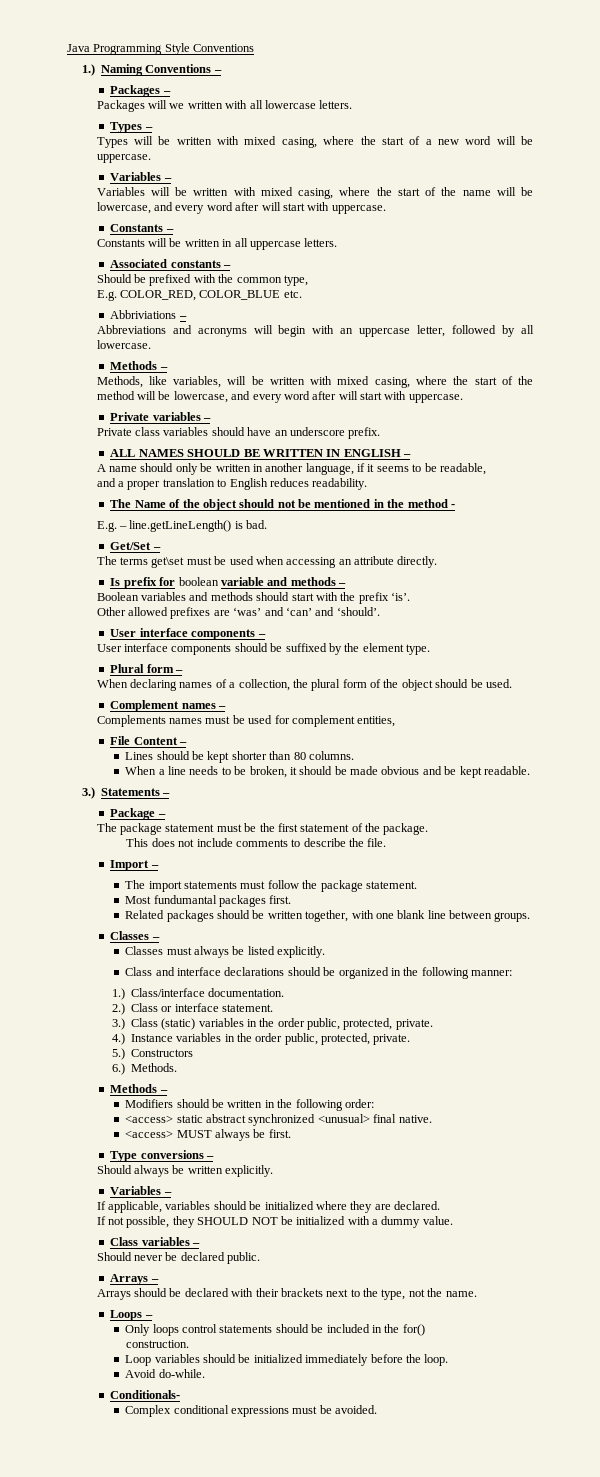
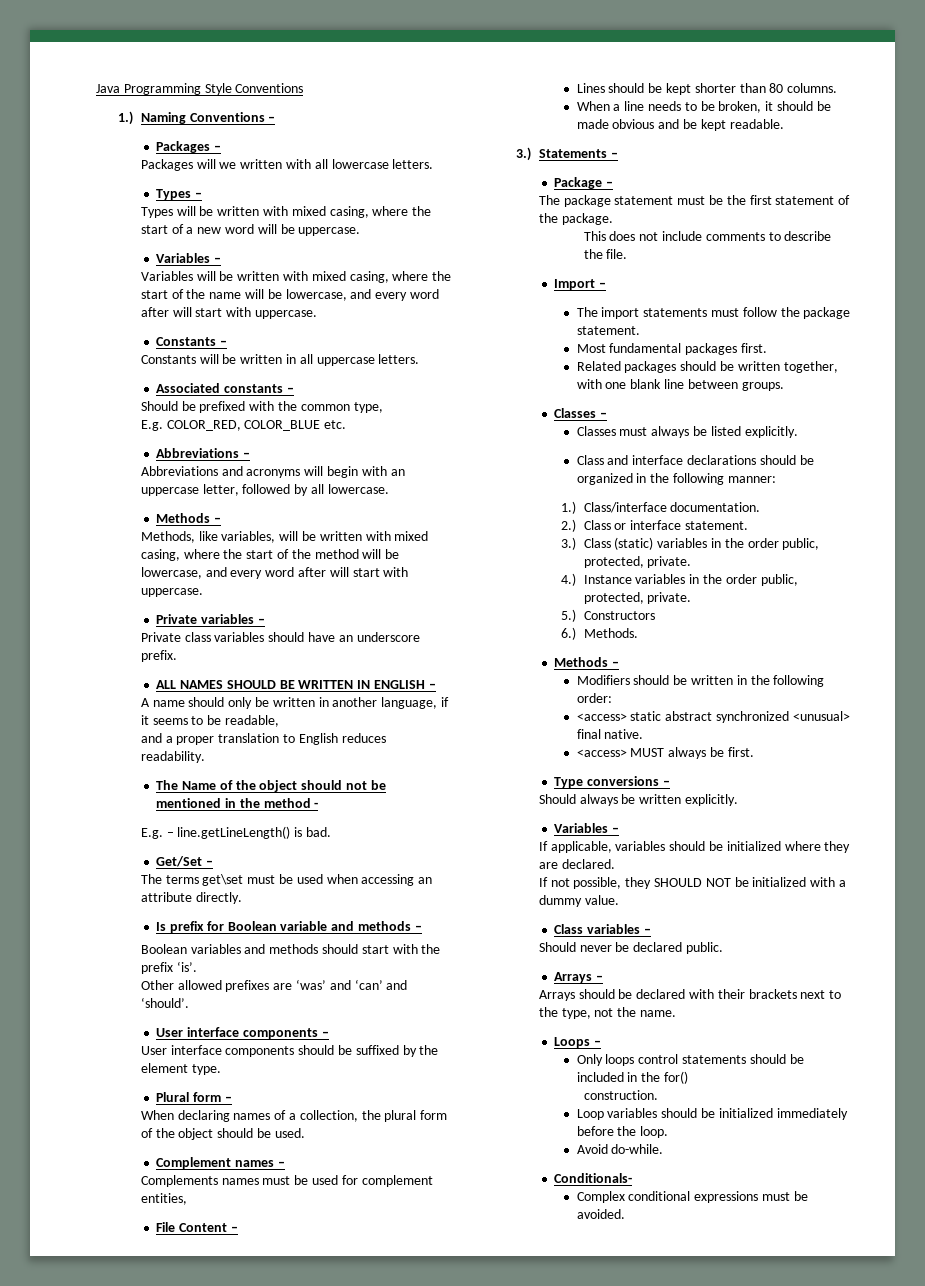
- Abbriviations –
+ Abbreviations –
- Is prefix for boolean variable and methods –
+ Is prefix for Boolean variable and methods –
- Most fundumantal packages first.
+ Most fundamental packages first.

